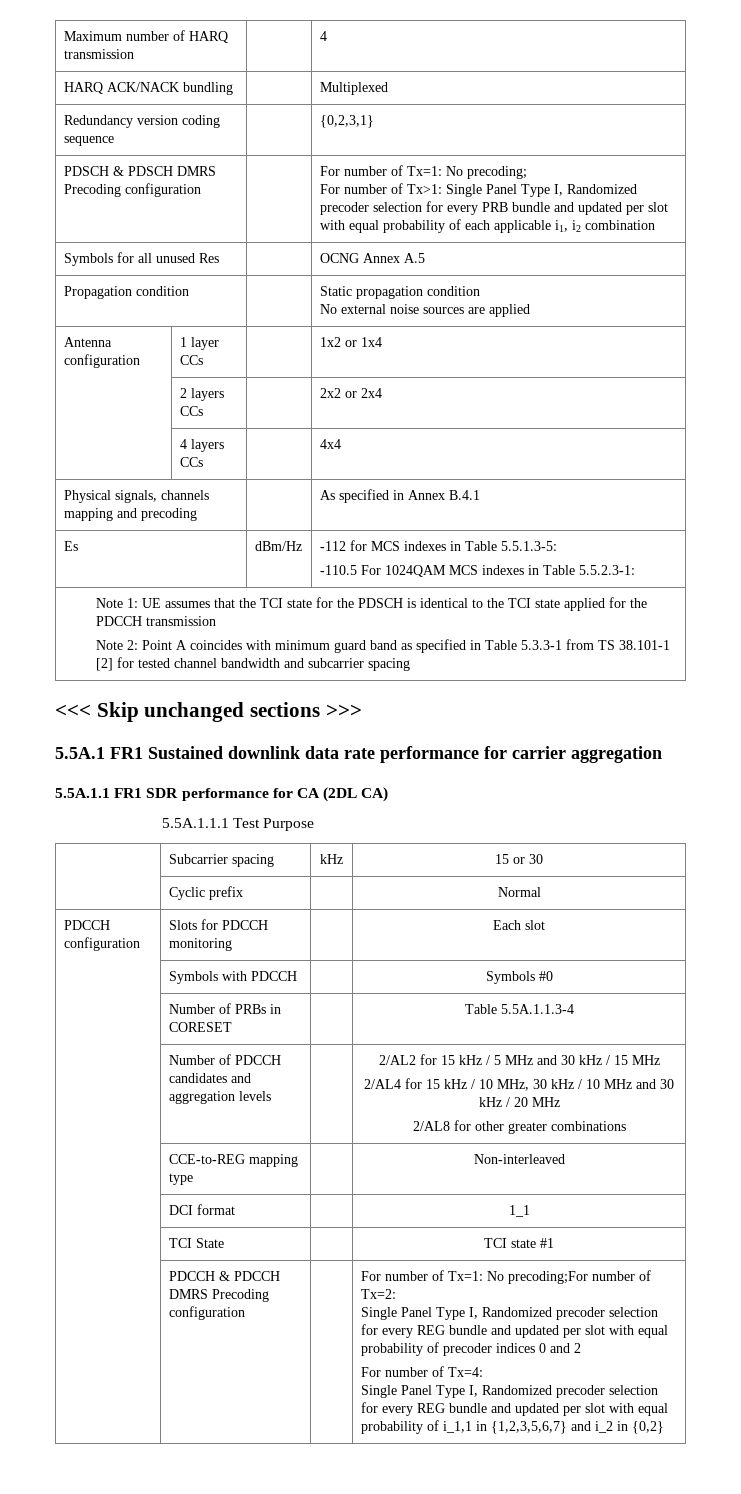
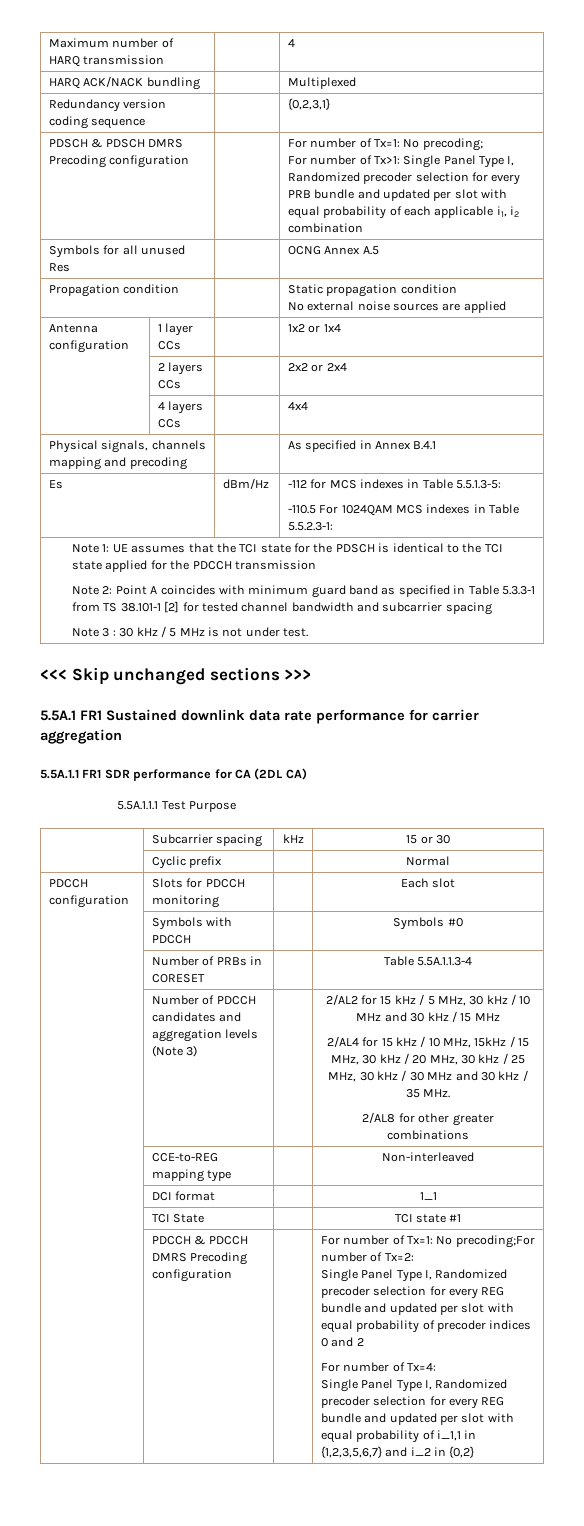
+ Note 3 : 30 kHz / 5 MHz is not under test.
- Number of PDCCH candidates and aggregation levels
+ Number of PDCCH candidates and aggregation levels (Note 3)
- 2/AL2 for 15 kHz / 5 MHz and 30 kHz / 15 MHz
+ 2/AL2 for 15 kHz / 5 MHz, 30 kHz / 10 MHz and 30 kHz / 15 MHz
- 2/AL4 for 15 kHz / 10 MHz, 30 kHz / 10 MHz and 30 kHz / 20 MHz
+ 2/AL4 for 15 kHz / 10 MHz, 15kHz / 15 MHz, 30 kHz / 20 MHz, 30 kHz / 25 MHz, 30 kHz / 30 MHz and 30 kHz / 35 MHz.

